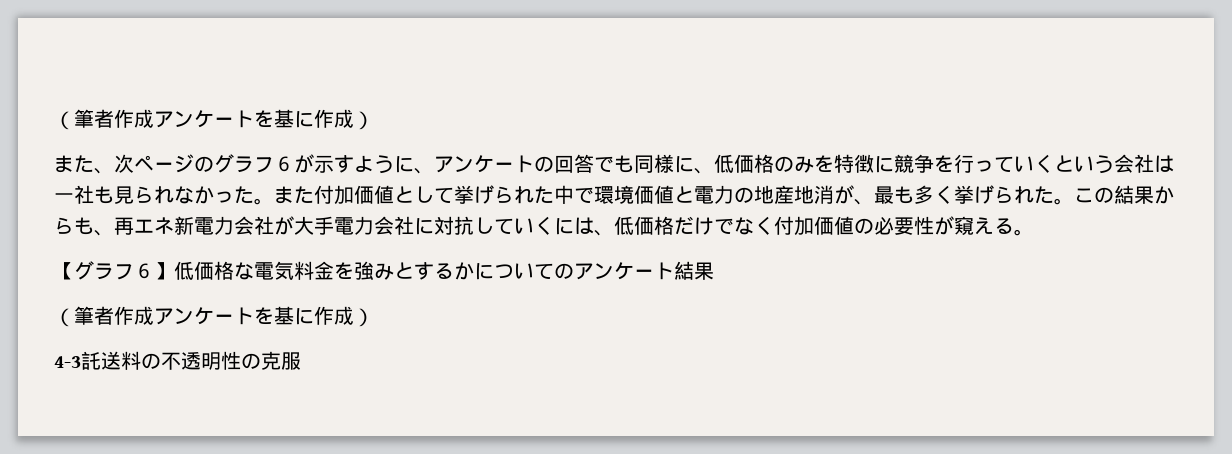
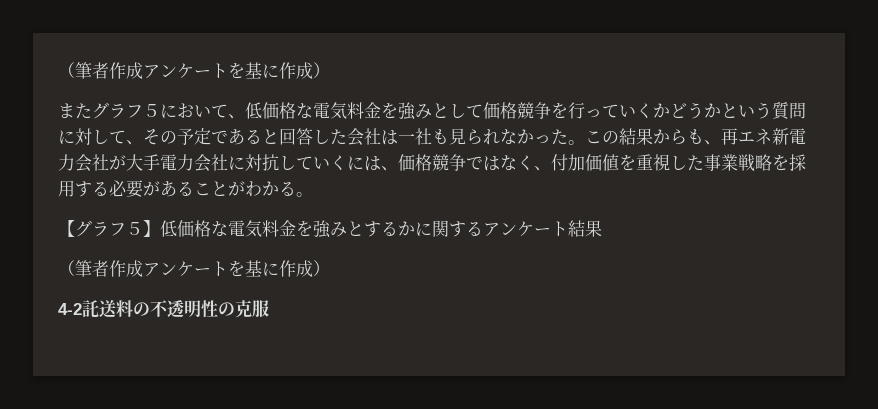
- また、次ページのグラフ６が示すように、アンケートの回答でも同様に、低価格のみを特徴に競争を行っていくという会社は一社も見られなかった。
+ またグラフ５において、低価格な電気料金を強みとして価格競争を行っていくかどうかという質問に対して、その予定であると回答した会社は一社も見られなかった。
- また付加価値として挙げられた中で環境価値と電力の地産地消が、最も多く挙げられた。
- この結果からも、再エネ新電力会社が大手電力会社に対抗していくには、低価格だけでなく付加価値の必要性が窺える。
+ この結果からも、再エネ新電力会社が大手電力会社に対抗していくには、価格競争ではなく、付加価値を重視した事業戦略を採用する必要があることがわかる。
- 【グラフ６】低価格な電気料金を強みとするかについてのアンケート結果
+ 【グラフ５】低価格な電気料金を強みとするかに関するアンケート結果
- 4-3託送料の不透明性の克服
+ 4-2託送料の不透明性の克服

